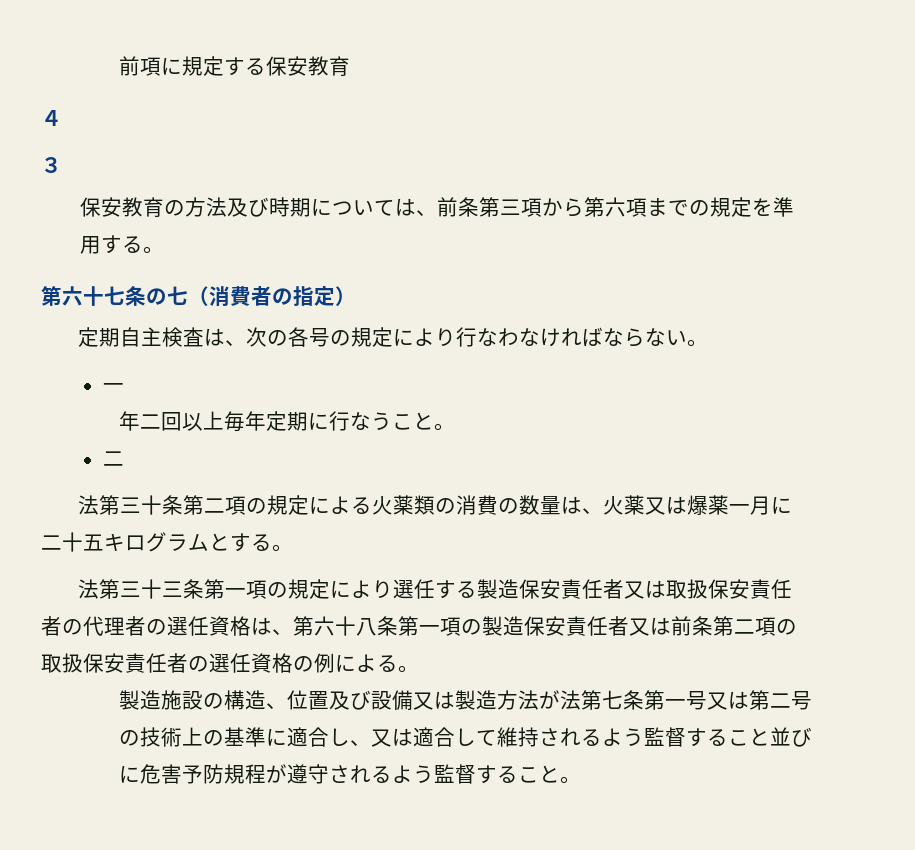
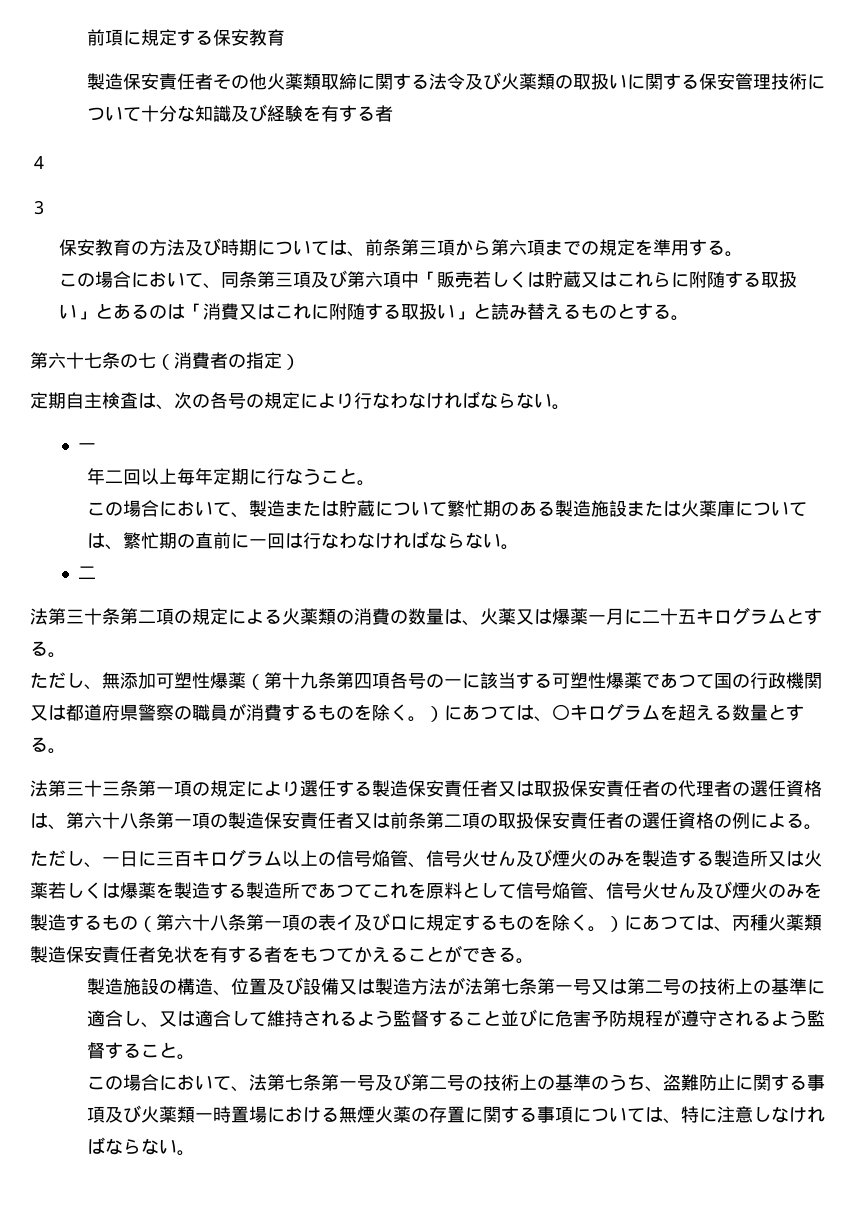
+ 製造保安責任者その他火薬類取締に関する法令及び火薬類の取扱いに関する保安管理技術について十分な知識及び経験を有する者
+ この場合において、同条第三項及び第六項中「販売若しくは貯蔵又はこれらに附随する取扱い」とあるのは「消費又はこれに附随する取扱い」と読み替えるものとする。
+ この場合において、製造または貯蔵について繁忙期のある製造施設または火薬庫については、繁忙期の直前に一回は行なわなければならない。
+ ただし、無添加可塑性爆薬（第十九条第四項各号の一に該当する可塑性爆薬であつて国の行政機関又は都道府県警察の職員が消費するものを除く。）にあつては、〇キログラムを超える数量とする。
+ ただし、一日に三百キログラム以上の信号焔管、信号火せん及び煙火のみを製造する製造所又は火薬若しくは爆薬を製造する製造所であつてこれを原料として信号焔管、信号火せん及び煙火のみを製造するもの（第六十八条第一項の表イ及びロに規定するものを除く。）にあつては、丙種火薬類製造保安責任者免状を有する者をもつてかえることができる。
+ この場合において、法第七条第一号及び第二号の技術上の基準のうち、盗難防止に関する事項及び火薬類一時置場における無煙火薬の存置に関する事項については、特に注意しなければならない。

